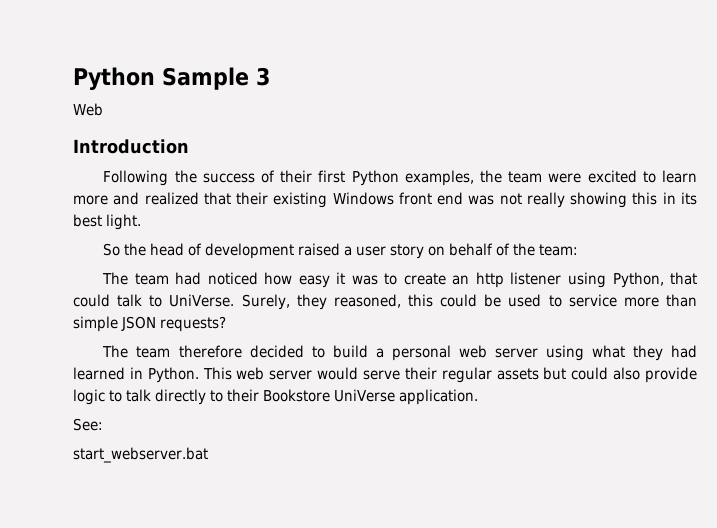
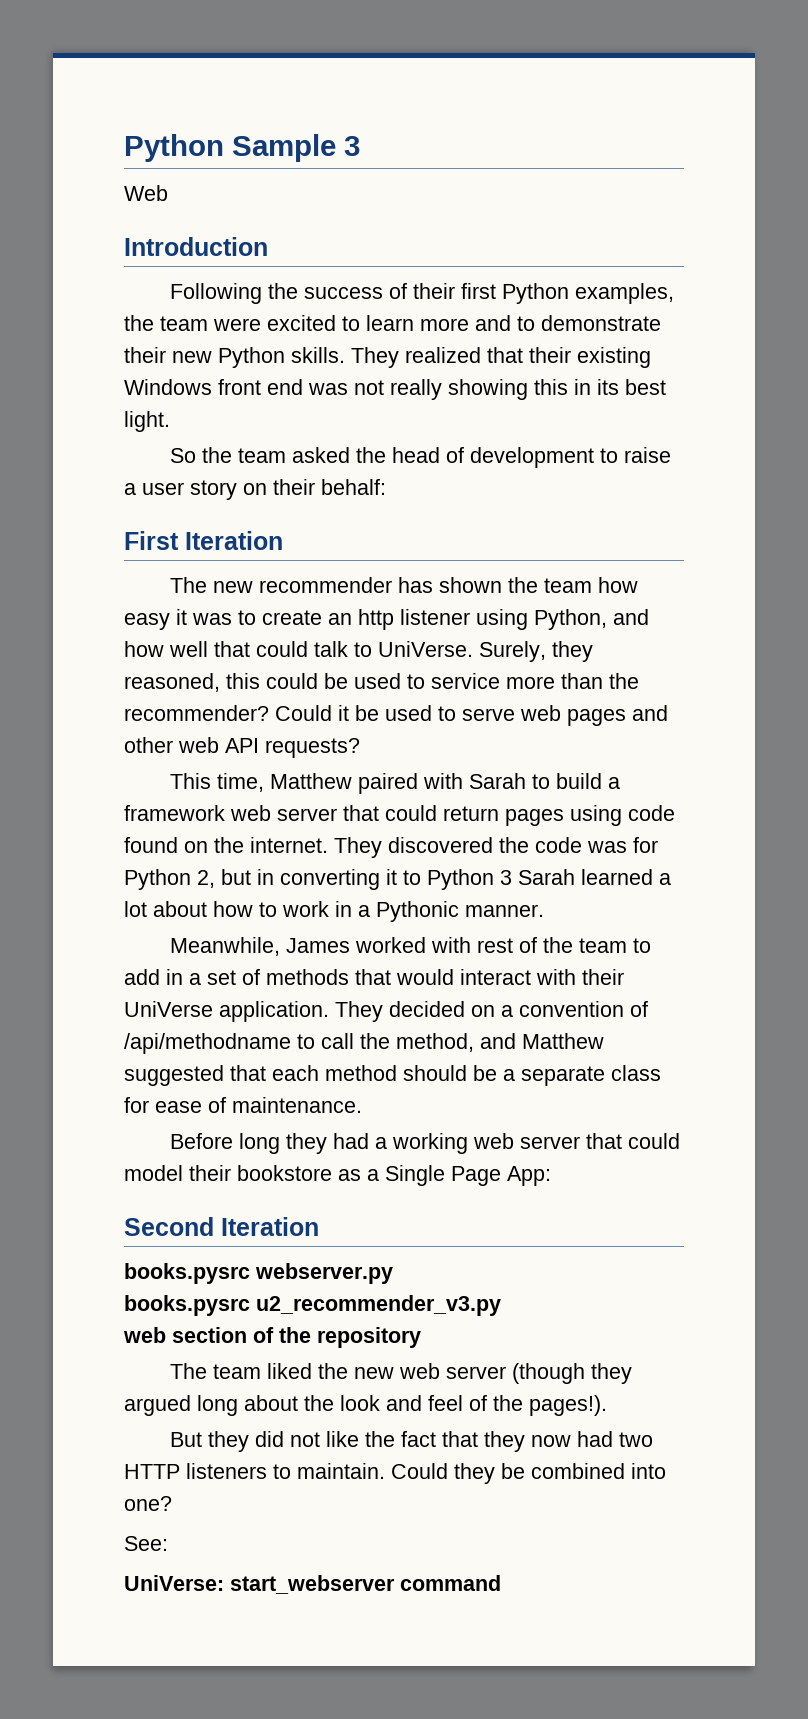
- Following the success of their first Python examples, the team were excited to learn more and realized that their existing Windows front end was not really showing this in its best light.
+ Following the success of their first Python examples, the team were excited to learn more and to demonstrate their new Python skills. They realized that their existing Windows front end was not really showing this in its best light.
- So the head of development raised a user story on behalf of the team:
- The team had noticed how easy it was to create an http listener using Python, that could talk to UniVerse.
+ So the team asked the head of development to raise a user story on their behalf:
+ First Iteration
+ The new recommender has shown the team how easy it was to create an http listener using Python, and how well that could talk to UniVerse.
- Surely, they reasoned, this could be used to service more than simple JSON requests?
- The team therefore decided to build a personal web server using what they had learned in Python. This web server would serve their regular assets but could also provide logic to talk directly to their Bookstore UniVerse application.
+ Surely, they reasoned, this could be used to service more than the recommender? Could it be used to serve web pages and other web API requests?
+ This time, Matthew paired with Sarah to build a framework web server that could return pages using code found on the internet. They discovered the code was for Python 2, but in converting it to Python 3 Sarah learned a lot about how to work in a Pythonic manner.
+ Meanwhile, James worked with rest of the team to add in a set of methods that would interact with their UniVerse application. They decided on a convention of /api/methodname to call the method, and Matthew suggested that each method should be a separate class for ease of maintenance.
+ Before long they had a working web server that could model their bookstore as a Single Page App:
+ Second Iteration
+ books.pysrc webserver.py
+ books.pysrc u2_recommender_v3.py
+ web section of the repository
+ The team liked the new web server (though they argued long about the look and feel of the pages!).
+ But they did not like the fact that they now had two HTTP listeners to maintain. Could they be combined into one?
  See:
- start_webserver.bat
+ UniVerse: start_webserver command

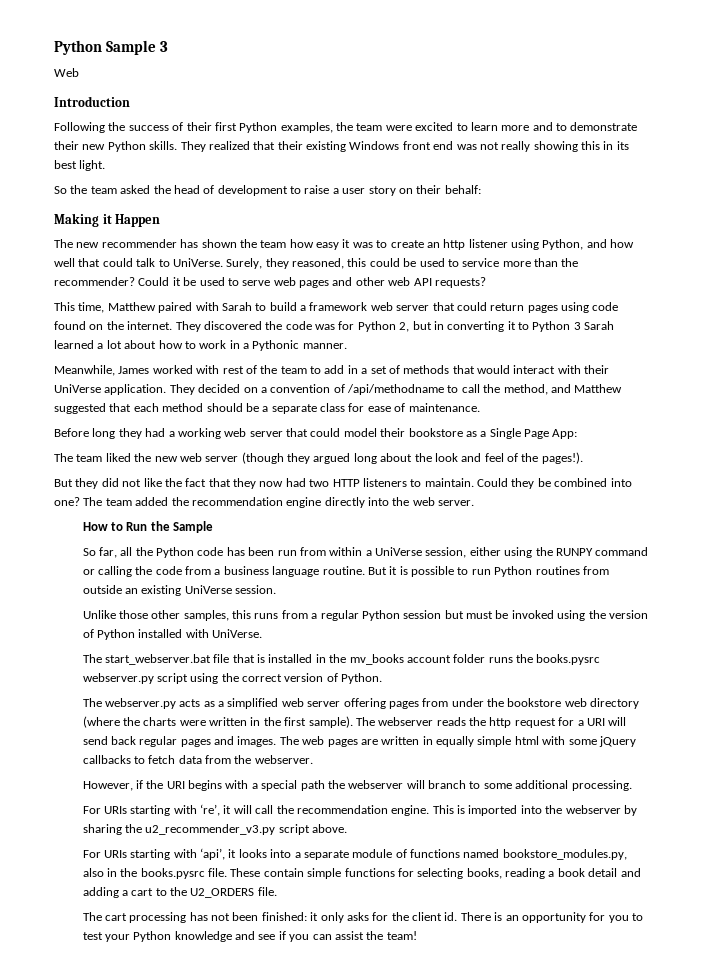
- First Iteration
+ Making it Happen
- Second Iteration
- books.pysrc webserver.py
- books.pysrc u2_recommender_v3.py
- web section of the repository
- Could they be combined into one?
- See:
- UniVerse: start_webserver command
+ Could they be combined into one? The team added the recommendation engine directly into the web server.
+ How to Run the Sample
+ So far, all the Python code has been run from within a UniVerse session, either using the RUNPY command or calling the code from a business language routine. But it is possible to run Python routines from outside an existing UniVerse session.
+ Unlike those other samples, this runs from a regular Python session but must be invoked using the version of Python installed with UniVerse.
+ The start_webserver.bat file that is installed in the mv_books account folder runs the books.pysrc webserver.py script using the correct version of Python.
+ The webserver.py acts as a simplified web server offering pages from under the bookstore web directory (where the charts were written in the first sample). The webserver reads the http request for a URI will send back regular pages and images. The web pages are written in equally simple html with some jQuery callbacks to fetch data from the webserver.
+ However, if the URI begins with a special path the webserver will branch to some additional processing.
+ For URIs starting with ‘re’, it will call the recommendation engine. This is imported into the webserver by sharing the u2_recommender_v3.py script above.
+ For URIs starting with ‘api’, it looks into a separate module of functions named bookstore_modules.py, also in the books.pysrc file. These contain simple functions for selecting books, reading a book detail and adding a cart to the U2_ORDERS file.
+ The cart processing has not been finished: it only asks for the client id. There is an opportunity for you to test your Python knowledge and see if you can assist the team!

